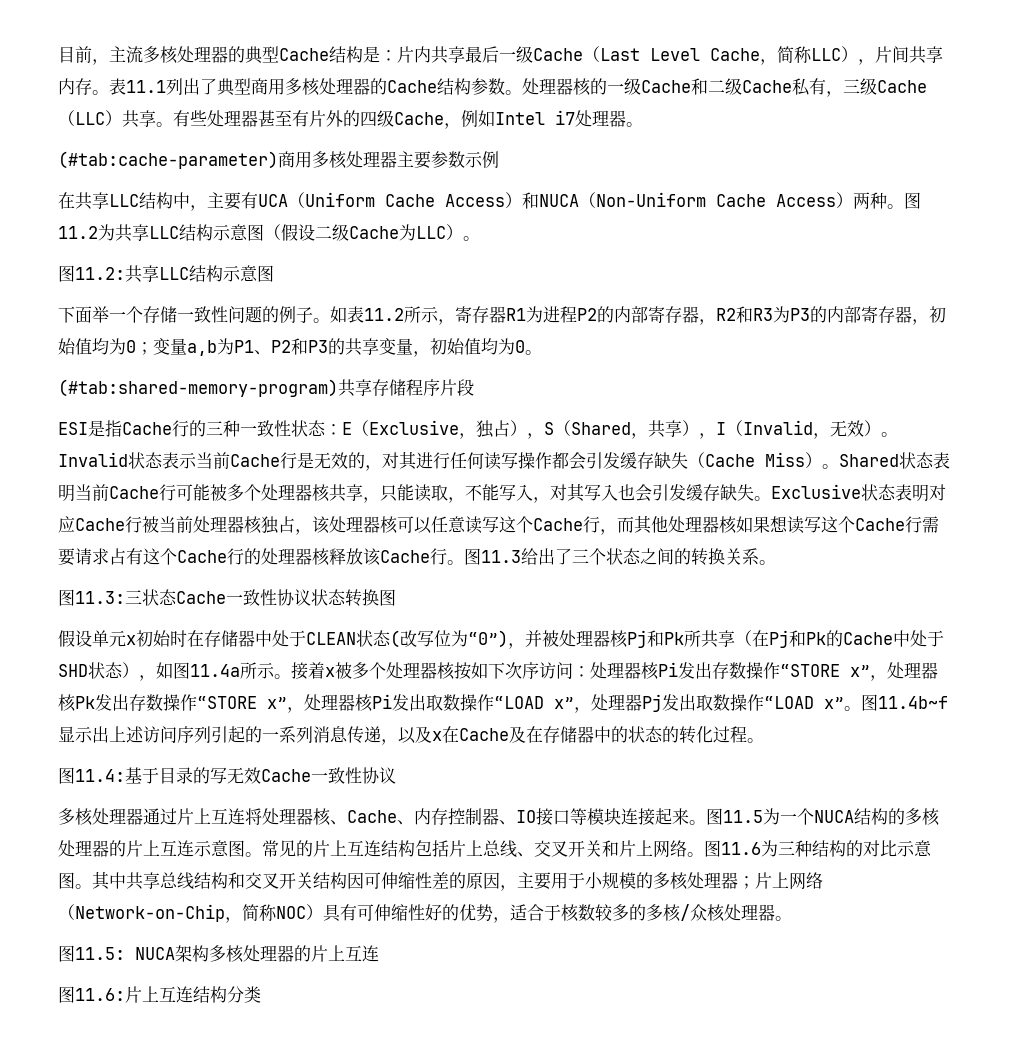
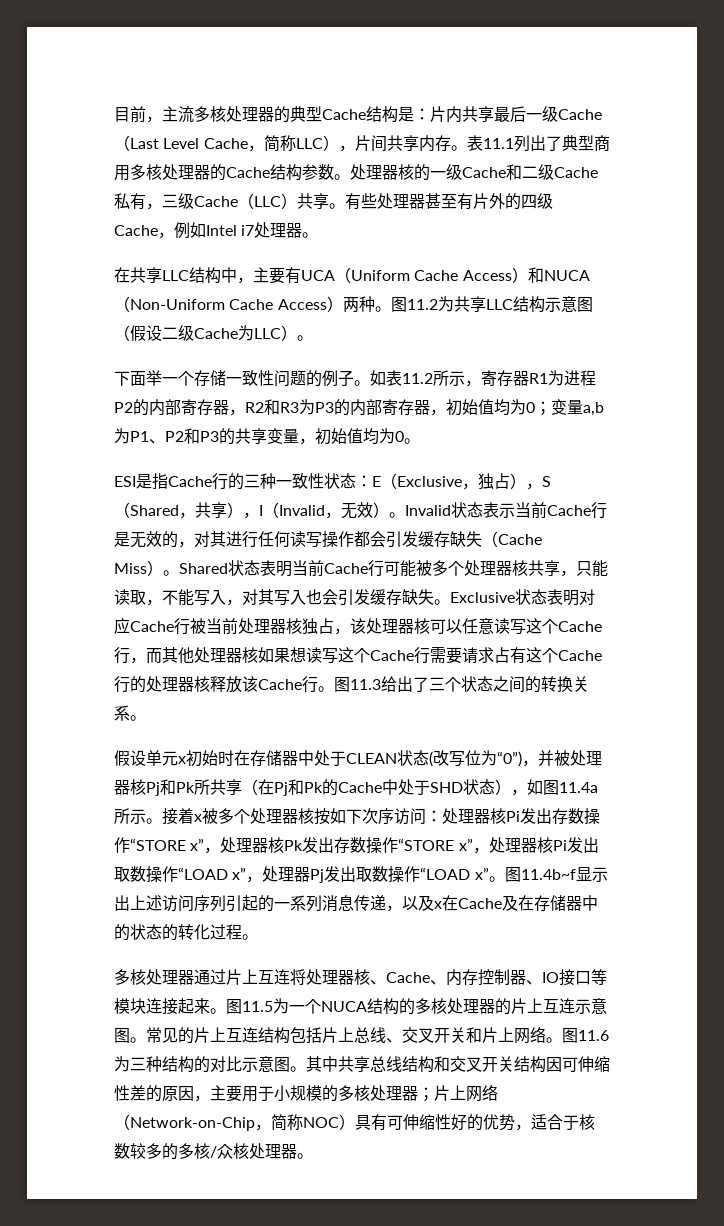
- (#tab:cache-parameter)商用多核处理器主要参数示例
- 图11.2:共享LLC结构示意图
- (#tab:shared-memory-program)共享存储程序片段
- 图11.3:三状态Cache一致性协议状态转换图
- 图11.4:基于目录的写无效Cache一致性协议
- 图11.5: NUCA架构多核处理器的片上互连
- 图11.6:片上互连结构分类

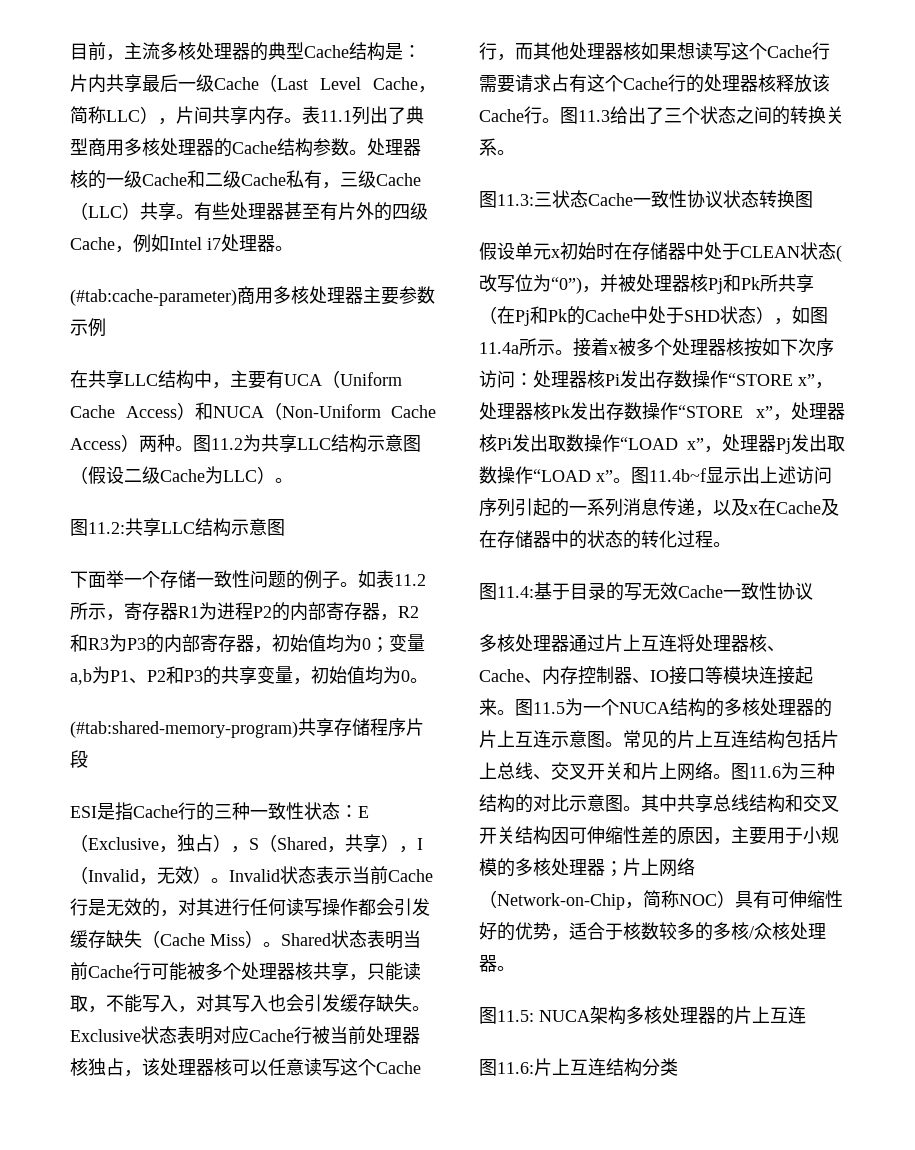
+ (#tab:cache-parameter)商用多核处理器主要参数示例
+ 图11.2:共享LLC结构示意图
+ (#tab:shared-memory-program)共享存储程序片段
+ 图11.3:三状态Cache一致性协议状态转换图
+ 图11.4:基于目录的写无效Cache一致性协议
+ 图11.5: NUCA架构多核处理器的片上互连
+ 图11.6:片上互连结构分类

